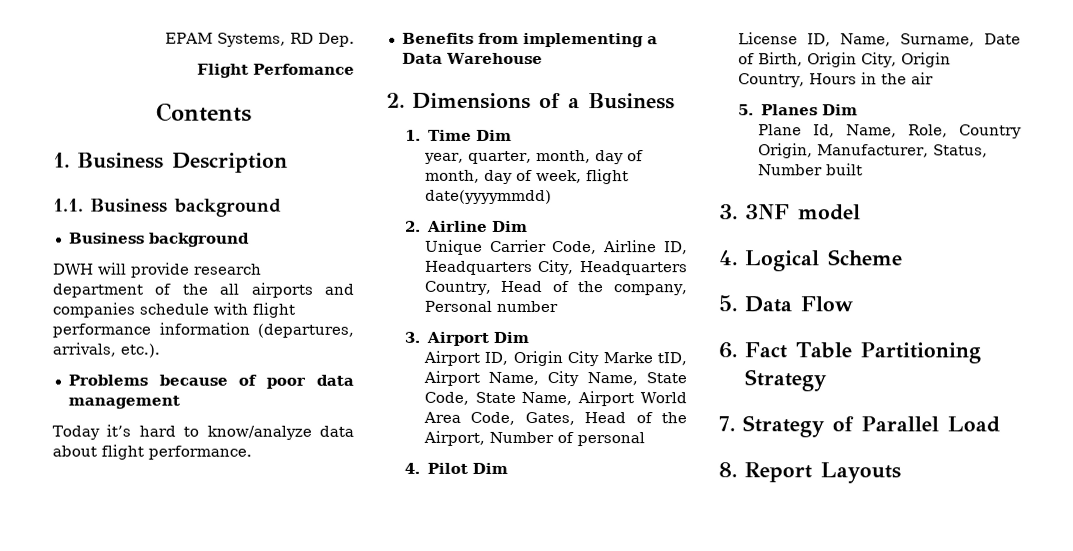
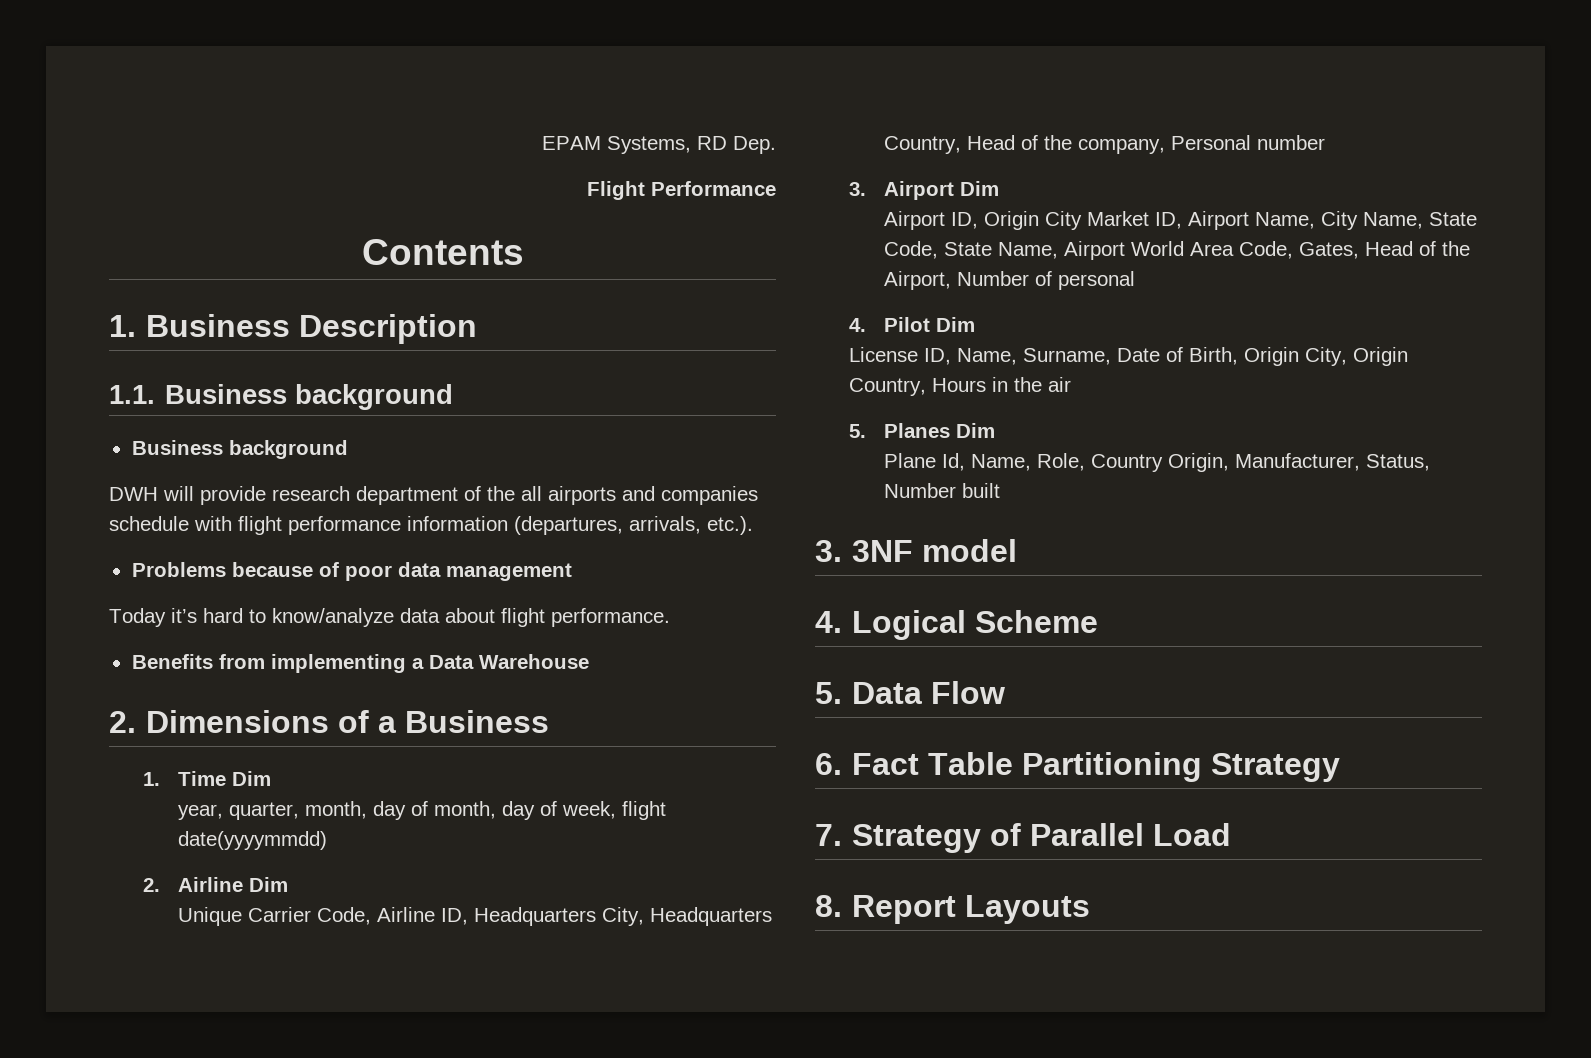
- Flight Perfomance
+ Flight Performance
- Airport ID, Origin City Marke tID, Airport Name, City Name, State Code, State Name, Airport World Area Code, Gates, Head of the Airport, Number of personal
+ Airport ID, Origin City Market ID, Airport Name, City Name, State Code, State Name, Airport World Area Code, Gates, Head of the Airport, Number of personal

